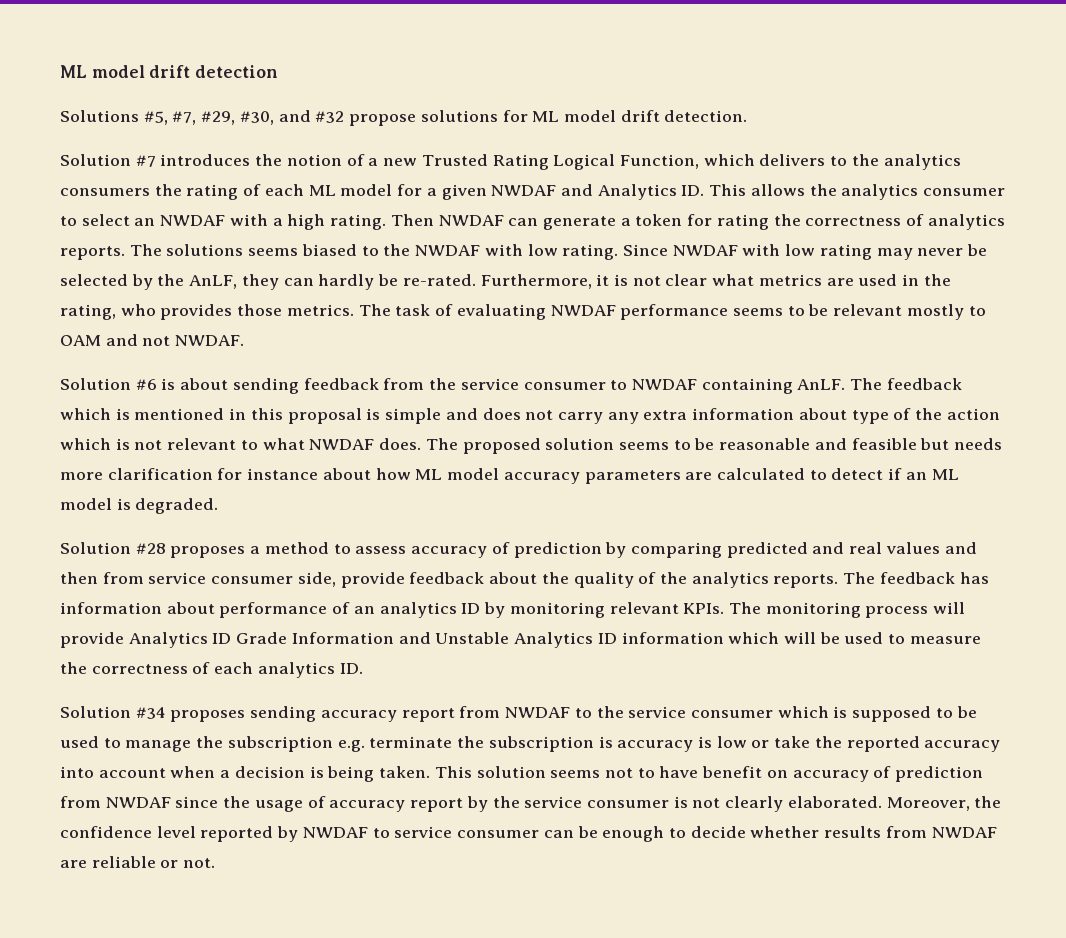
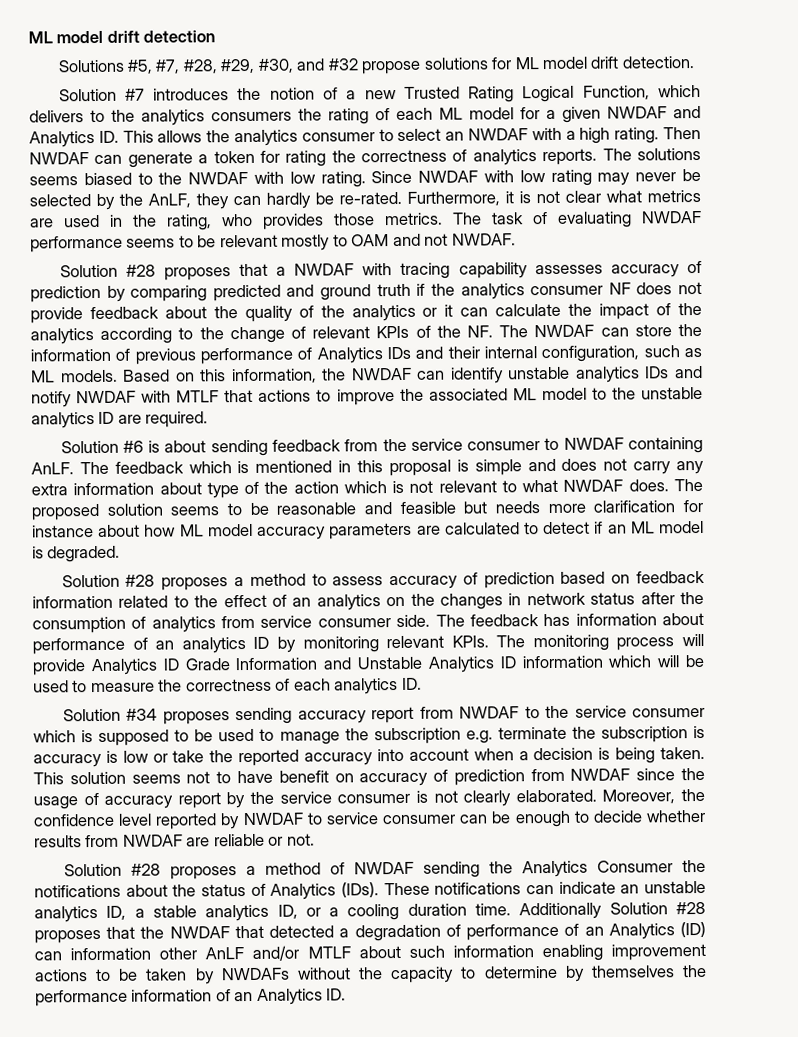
- Solutions #5, #7, #29, #30, and #32 propose solutions for ML model drift detection.
+ Solutions #5, #7, #28, #29, #30, and #32 propose solutions for ML model drift detection.
+ Solution #28 proposes that a NWDAF with tracing capability assesses accuracy of prediction by comparing predicted and ground truth if the analytics consumer NF does not provide feedback about the quality of the analytics or it can calculate the impact of the analytics according to the change of relevant KPIs of the NF. The NWDAF can store the information of previous performance of Analytics IDs and their internal configuration, such as ML models. Based on this information, the NWDAF can identify unstable analytics IDs and notify NWDAF with MTLF that actions to improve the associated ML model to the unstable analytics ID are required.
- Solution #28 proposes a method to assess accuracy of prediction by comparing predicted and real values and then from service consumer side, provide feedback about the quality of the analytics reports.
+ Solution #28 proposes a method to assess accuracy of prediction based on feedback information related to the effect of an analytics on the changes in network status after the consumption of analytics from service consumer side.
+ Solution #28 proposes a method of NWDAF sending the Analytics Consumer the notifications about the status of Analytics (IDs). These notifications can indicate an unstable analytics ID, a stable analytics ID, or a cooling duration time. Additionally Solution #28 proposes that the NWDAF that detected a degradation of performance of an Analytics (ID) can information other AnLF and/or MTLF about such information enabling improvement actions to be taken by NWDAFs without the capacity to determine by themselves the performance information of an Analytics ID.

